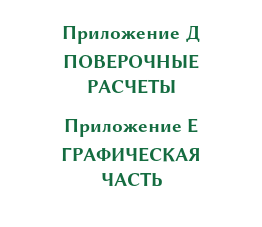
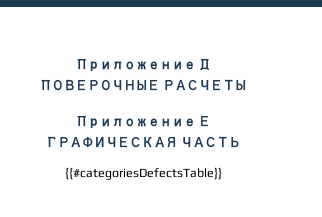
+ {{#categoriesDefectsTable}}

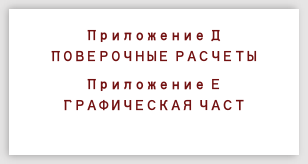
- ГРАФИЧЕСКАЯ ЧАСТЬ
- {{#categoriesDefectsTable}}
+ ГРАФИЧЕСКАЯ ЧАСТ

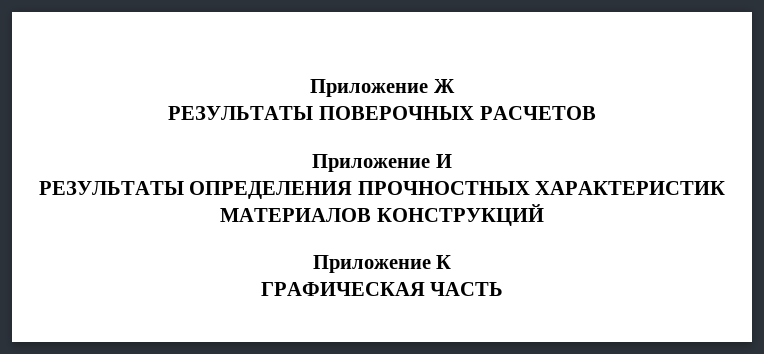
- Приложение Д
- ПОВЕРОЧНЫЕ РАСЧЕТЫ
- Приложение Е
+ Приложение Ж
+ РЕЗУЛЬТАТЫ ПОВЕРОЧНЫХ РАСЧЕТОВ
+ Приложение И
+ РЕЗУЛЬТАТЫ ОПРЕДЕЛЕНИЯ ПРОЧНОСТНЫХ ХАРАКТЕРИСТИК МАТЕРИАЛОВ КОНСТРУКЦИЙ
+ Приложение К
- ГРАФИЧЕСКАЯ ЧАСТ
+ ГРАФИЧЕСКАЯ ЧАСТЬ

